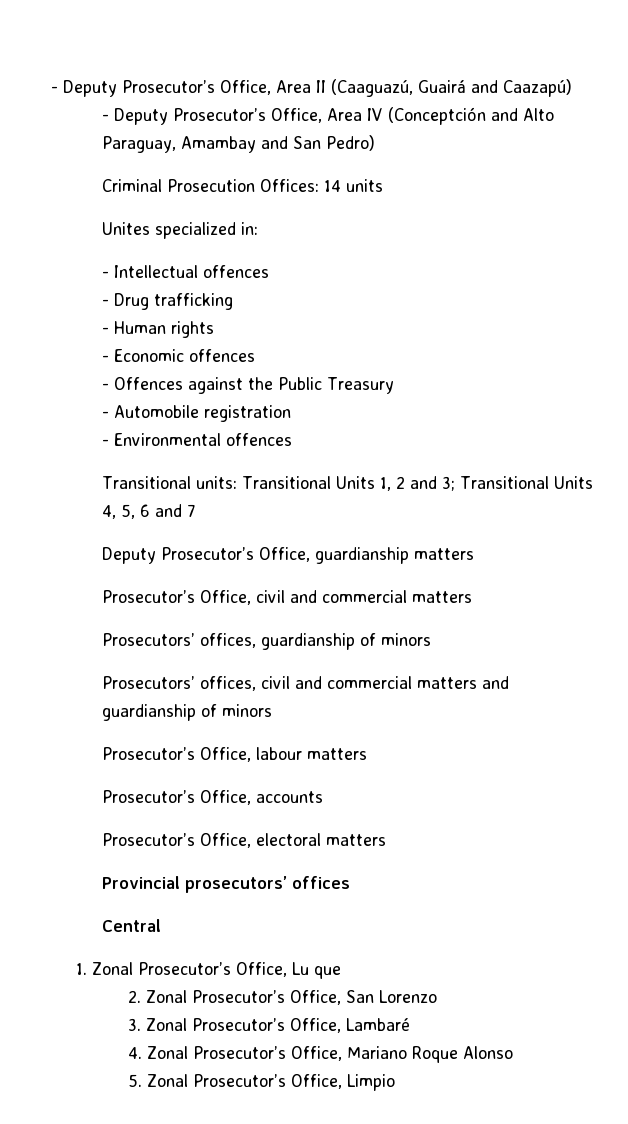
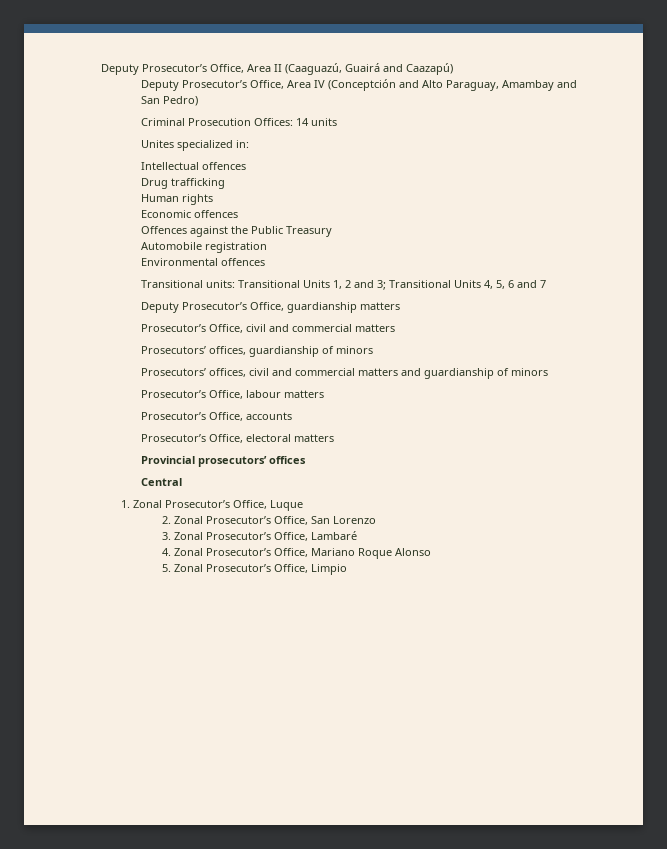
- - Deputy Prosecutor’s Office, Area II (Caaguazú, Guairá and Caazapú)
+ Deputy Prosecutor’s Office, Area II (Caaguazú, Guairá and Caazapú)
- - Deputy Prosecutor’s Office, Area IV (Conceptción and Alto Paraguay, Amambay and San Pedro)
+ Deputy Prosecutor’s Office, Area IV (Conceptción and Alto Paraguay, Amambay and San Pedro)
- - Intellectual offences
+ Intellectual offences
- - Drug trafficking
+ Drug trafficking
- - Human rights
+ Human rights
- - Economic offences
+ Economic offences
- - Offences against the Public Treasury
+ Offences against the Public Treasury
- - Automobile registration
+ Automobile registration
- - Environmental offences
+ Environmental offences
- 1. Zonal Prosecutor’s Office, Lu que
+ 1. Zonal Prosecutor’s Office, Luque

